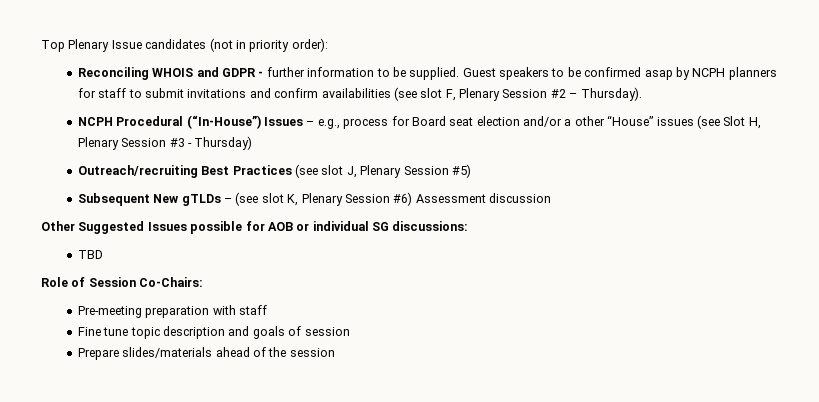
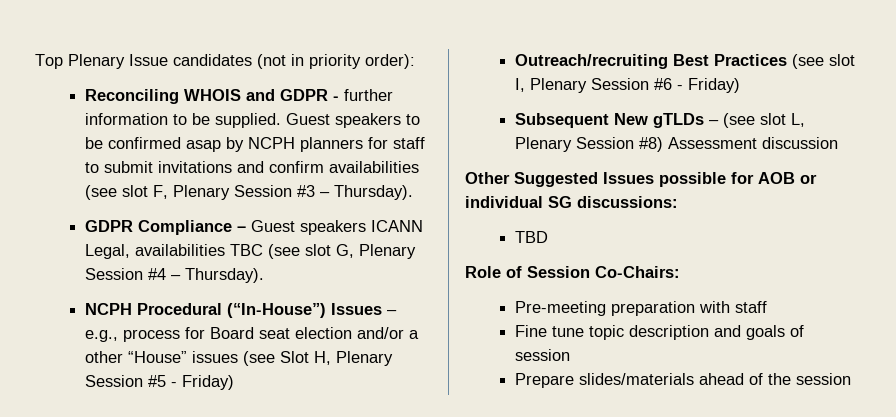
- Guest speakers to be confirmed asap by NCPH planners for staff to submit invitations and confirm availabilities (see slot F, Plenary Session #2 – Thursday).
+ Guest speakers to be confirmed asap by NCPH planners for staff to submit invitations and confirm availabilities (see slot F, Plenary Session #3 – Thursday).
+ GDPR Compliance – Guest speakers ICANN Legal, availabilities TBC (see slot G, Plenary Session #4 – Thursday).
- NCPH Procedural (“In-House”) Issues – e.g., process for Board seat election and/or a other “House” issues (see Slot H, Plenary Session #3 - Thursday)
+ NCPH Procedural (“In-House”) Issues – e.g., process for Board seat election and/or a other “House” issues (see Slot H, Plenary Session #5 - Friday)
- Outreach/recruiting Best Practices (see slot J, Plenary Session #5)
+ Outreach/recruiting Best Practices (see slot I, Plenary Session #6 - Friday)
- Subsequent New gTLDs – (see slot K, Plenary Session #6) Assessment discussion
+ Subsequent New gTLDs – (see slot L, Plenary Session #8) Assessment discussion

